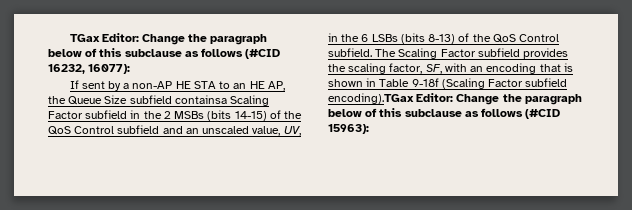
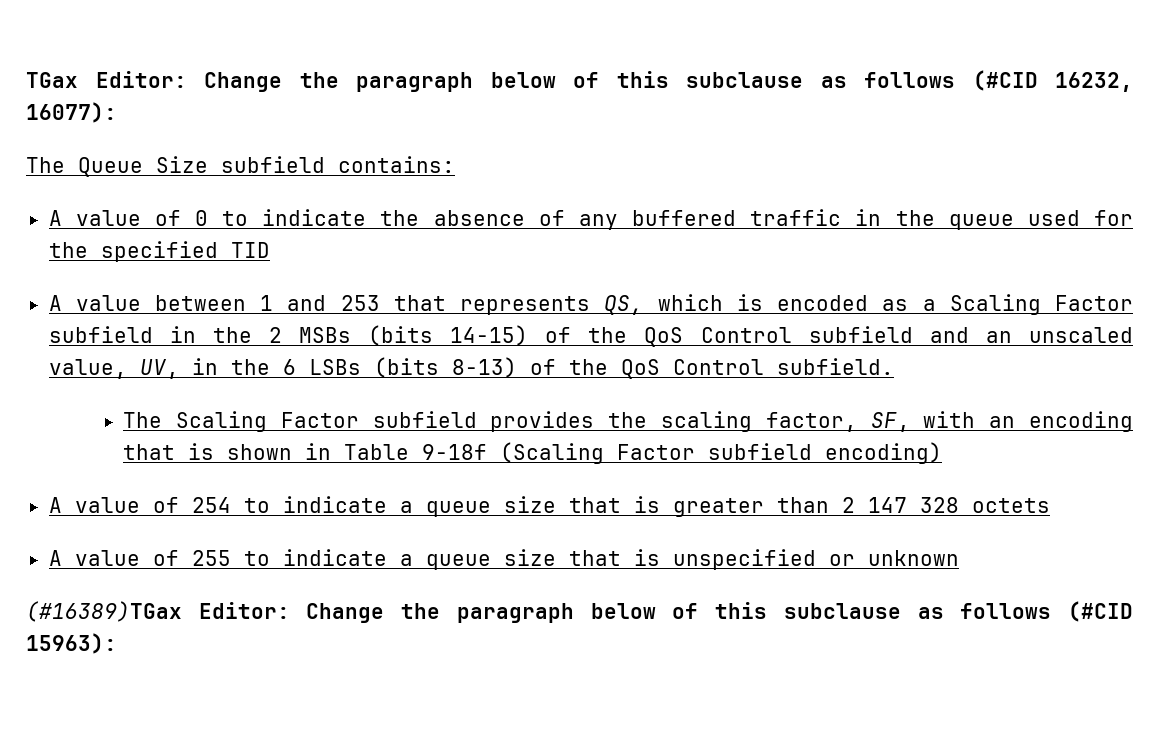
- If sent by a non-AP HE STA to an HE AP, the Queue Size subfield containsa Scaling Factor subfield in the 2 MSBs (bits 14-15) of the QoS Control subfield and an unscaled value, UV, in the 6 LSBs (bits 8-13) of the QoS Control subfield. The Scaling Factor subfield provides the scaling factor, SF, with an encoding that is shown in Table 9-18f (Scaling Factor subfield encoding).TGax Editor:
+ The Queue Size subfield contains:
+ A value of 0 to indicate the absence of any buffered traffic in the queue used for the specified TID
+ A value between 1 and 253 that represents QS, which is encoded as a Scaling Factor subfield in the 2 MSBs (bits 14-15) of the QoS Control subfield and an unscaled value, UV, in the 6 LSBs (bits 8-13) of the QoS Control subfield.
+ The Scaling Factor subfield provides the scaling factor, SF, with an encoding that is shown in Table 9-18f (Scaling Factor subfield encoding)
+ A value of 254 to indicate a queue size that is greater than 2 147 328 octets
+ A value of 255 to indicate a queue size that is unspecified or unknown
+ (#16389)TGax Editor:

